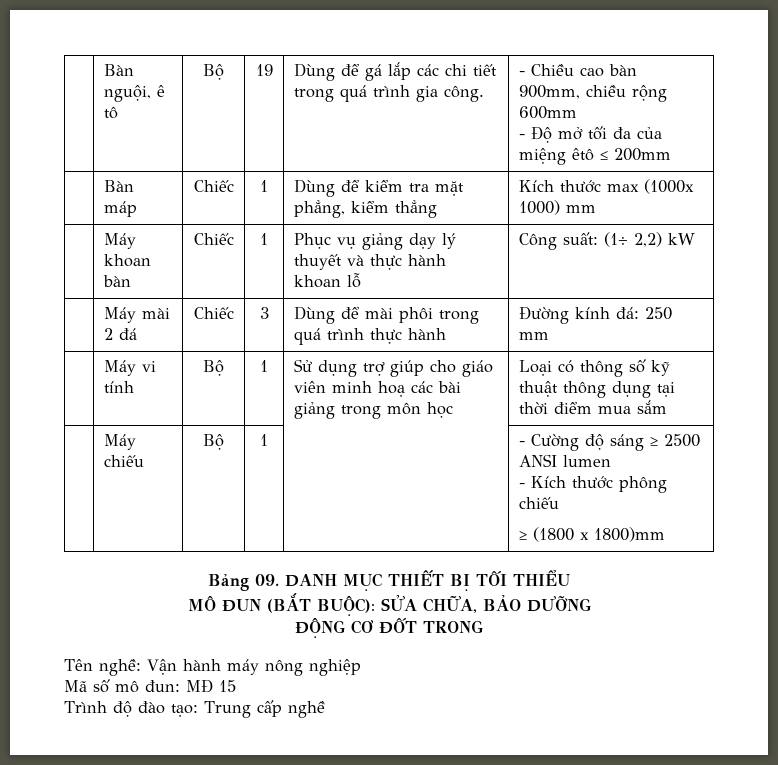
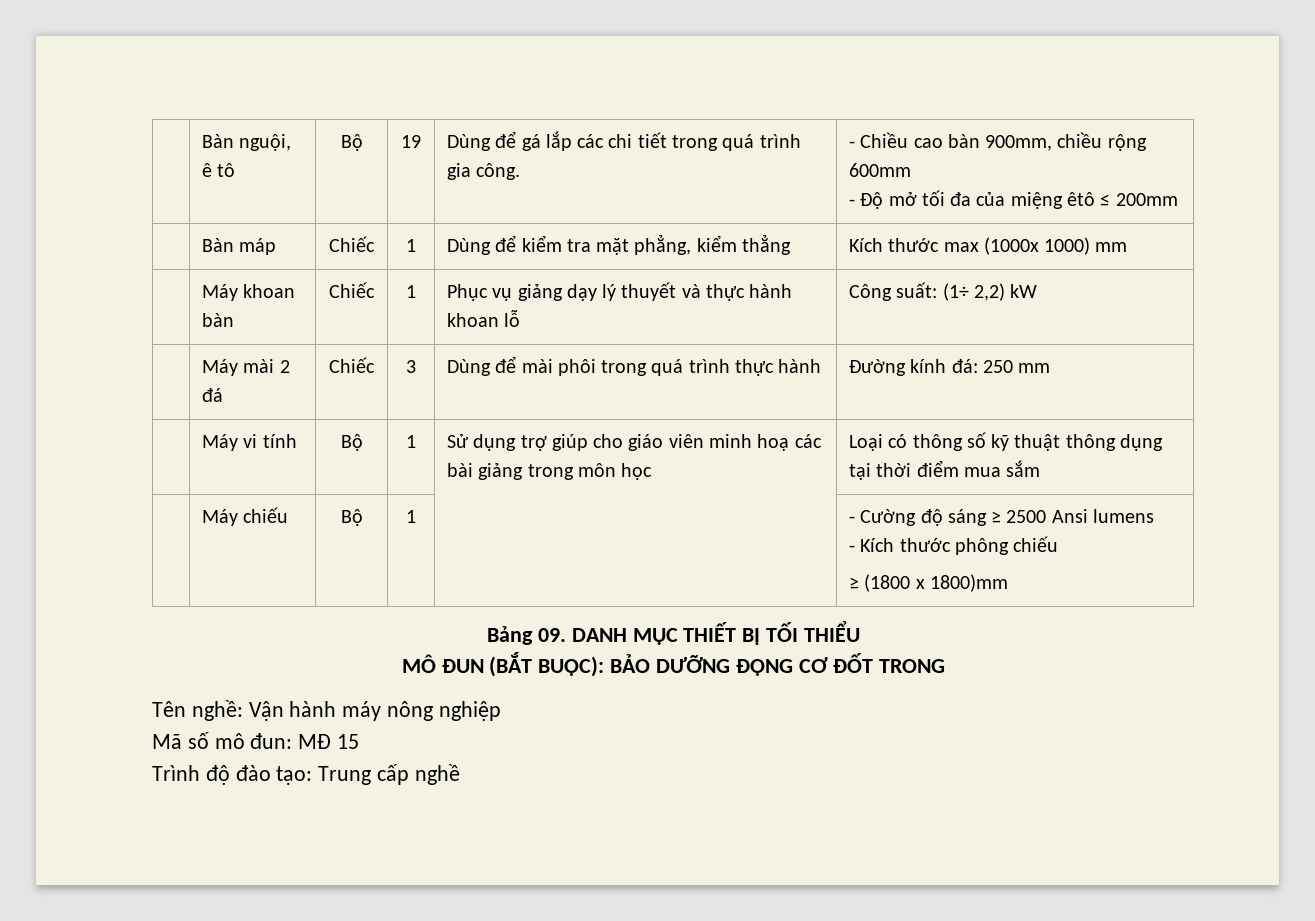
- | Máy chiếu | Bộ | 1 | | - Cường độ sáng ≥ 2500 ANSI lumen
+ | Máy chiếu | Bộ | 1 | | - Cường độ sáng ≥ 2500 Ansi lumens
- MÔ ĐUN (BẮT BUỘC): SỬA CHỮA, BẢO DƯỠNG
- ĐỘNG CƠ ĐỐT TRONG
+ MÔ ĐUN (BẮT BUỘC): BẢO DƯỠNG ĐỘNG CƠ ĐỐT TRONG

